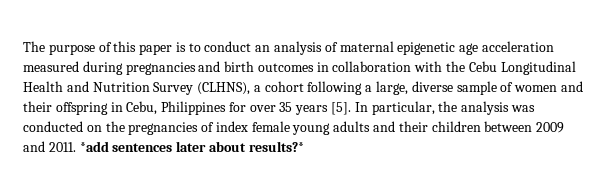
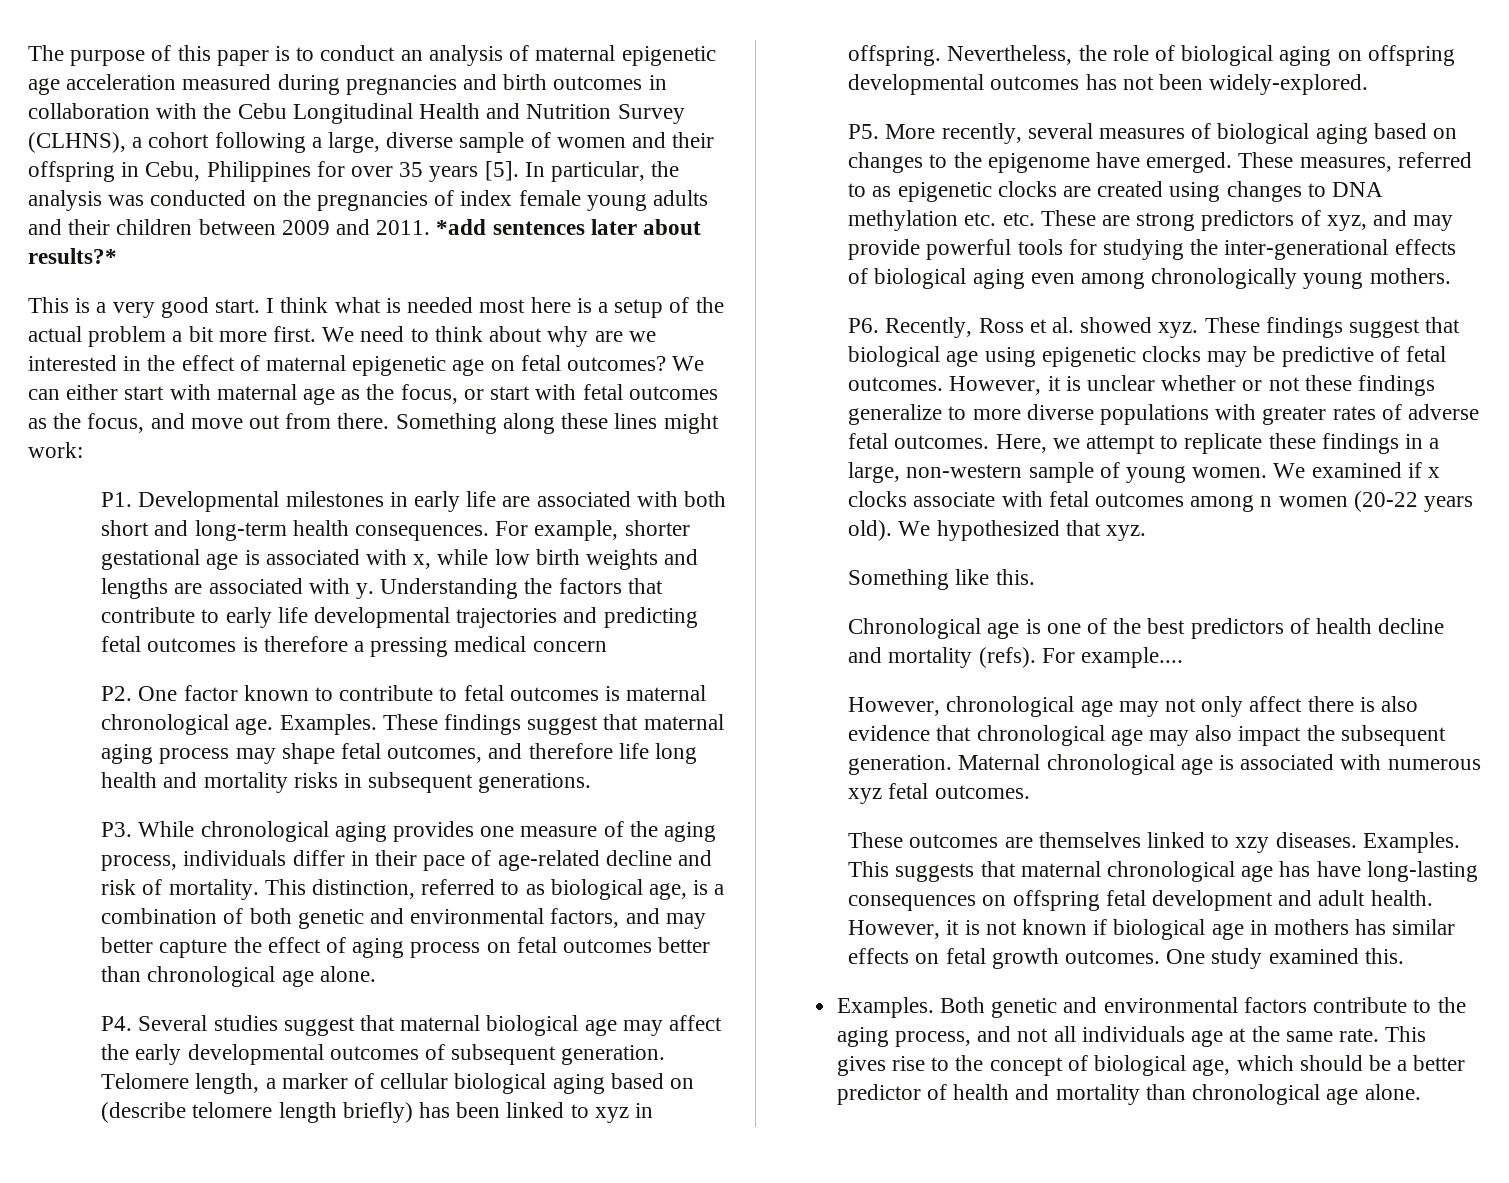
+ This is a very good start. I think what is needed most here is a setup of the actual problem a bit more first. We need to think about why are we interested in the effect of maternal epigenetic age on fetal outcomes? We can either start with maternal age as the focus, or start with fetal outcomes as the focus, and move out from there. Something along these lines might work:
+ P1. Developmental milestones in early life are associated with both short and long-term health consequences. For example, shorter gestational age is associated with x, while low birth weights and lengths are associated with y. Understanding the factors that contribute to early life developmental trajectories and predicting fetal outcomes is therefore a pressing medical concern
+ P2. One factor known to contribute to fetal outcomes is maternal chronological age. Examples. These findings suggest that maternal aging process may shape fetal outcomes, and therefore life long health and mortality risks in subsequent generations.
+ P3. While chronological aging provides one measure of the aging process, individuals differ in their pace of age-related decline and risk of mortality. This distinction, referred to as biological age, is a combination of both genetic and environmental factors, and may better capture the effect of aging process on fetal outcomes better than chronological age alone.
+ P4. Several studies suggest that maternal biological age may affect the early developmental outcomes of subsequent generation. Telomere length, a marker of cellular biological aging based on (describe telomere length briefly) has been linked to xyz in offspring. Nevertheless, the role of biological aging on offspring developmental outcomes has not been widely-explored.
+ P5. More recently, several measures of biological aging based on changes to the epigenome have emerged. These measures, referred to as epigenetic clocks are created using changes to DNA methylation etc. etc. These are strong predictors of xyz, and may provide powerful tools for studying the inter-generational effects of biological aging even among chronologically young mothers.
+ P6. Recently, Ross et al. showed xyz. These findings suggest that biological age using epigenetic clocks may be predictive of fetal outcomes. However, it is unclear whether or not these findings generalize to more diverse populations with greater rates of adverse fetal outcomes. Here, we attempt to replicate these findings in a large, non-western sample of young women. We examined if x clocks associate with fetal outcomes among n women (20-22 years old). We hypothesized that xyz.
+ Something like this.
+ Chronological age is one of the best predictors of health decline and mortality (refs). For example....
+ However, chronological age may not only affect there is also evidence that chronological age may also impact the subsequent generation. Maternal chronological age is associated with numerous xyz fetal outcomes.
+ These outcomes are themselves linked to xzy diseases. Examples. This suggests that maternal chronological age has have long-lasting consequences on offspring fetal development and adult health. However, it is not known if biological age in mothers has similar effects on fetal growth outcomes. One study examined this.
+ Examples. Both genetic and environmental factors contribute to the aging process, and not all individuals age at the same rate. This gives rise to the concept of biological age, which should be a better predictor of health and mortality than chronological age alone.

